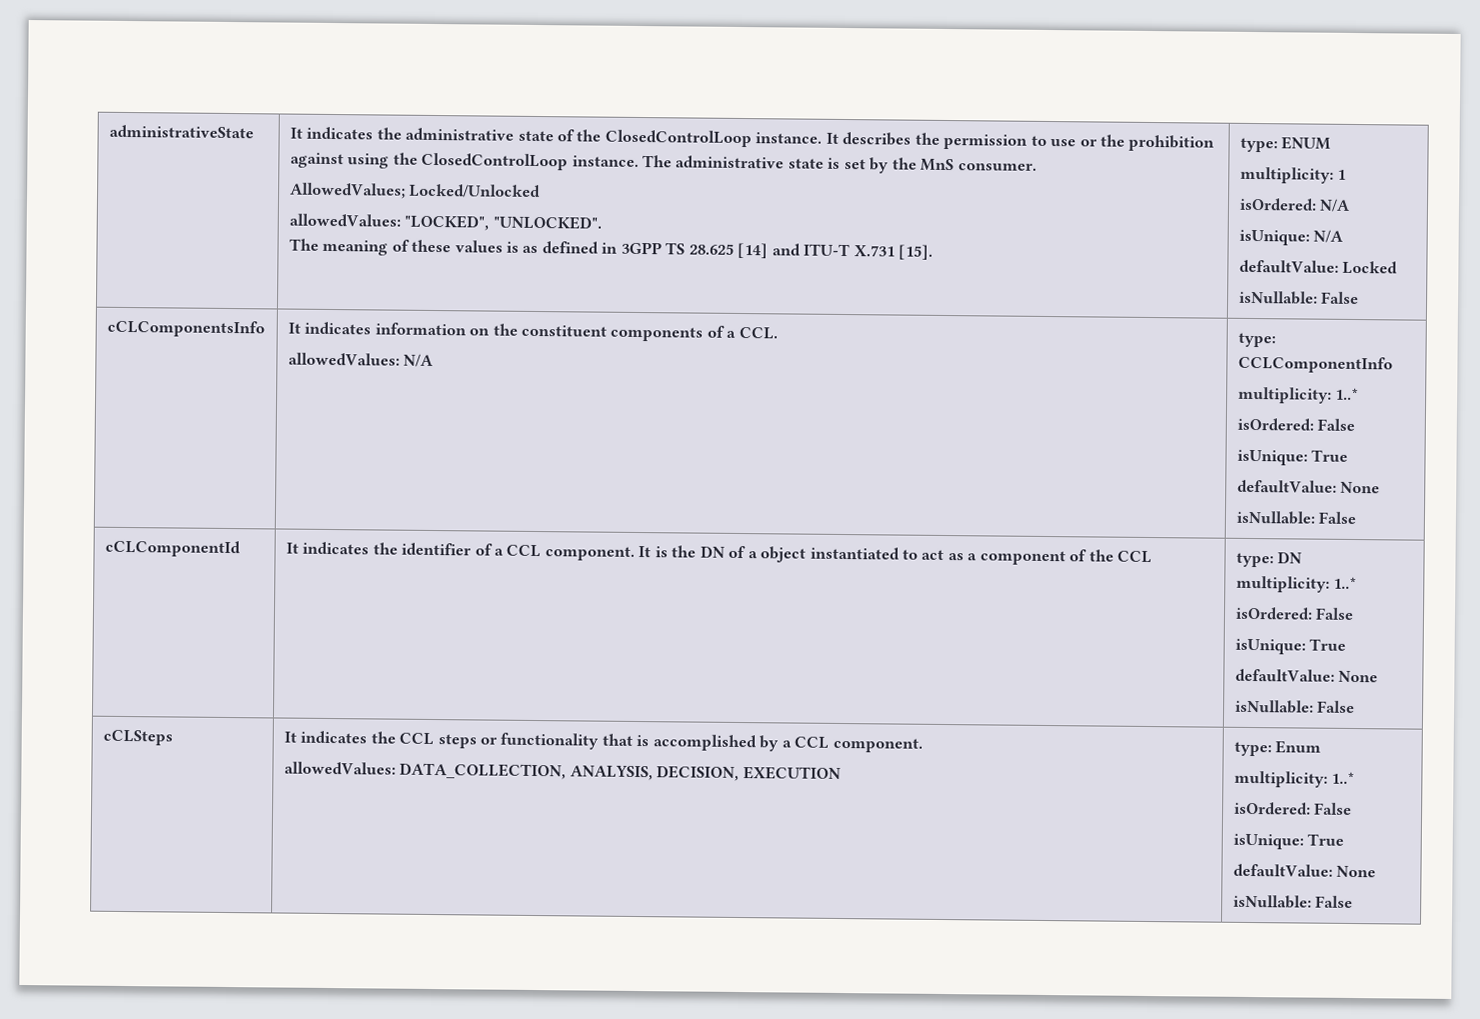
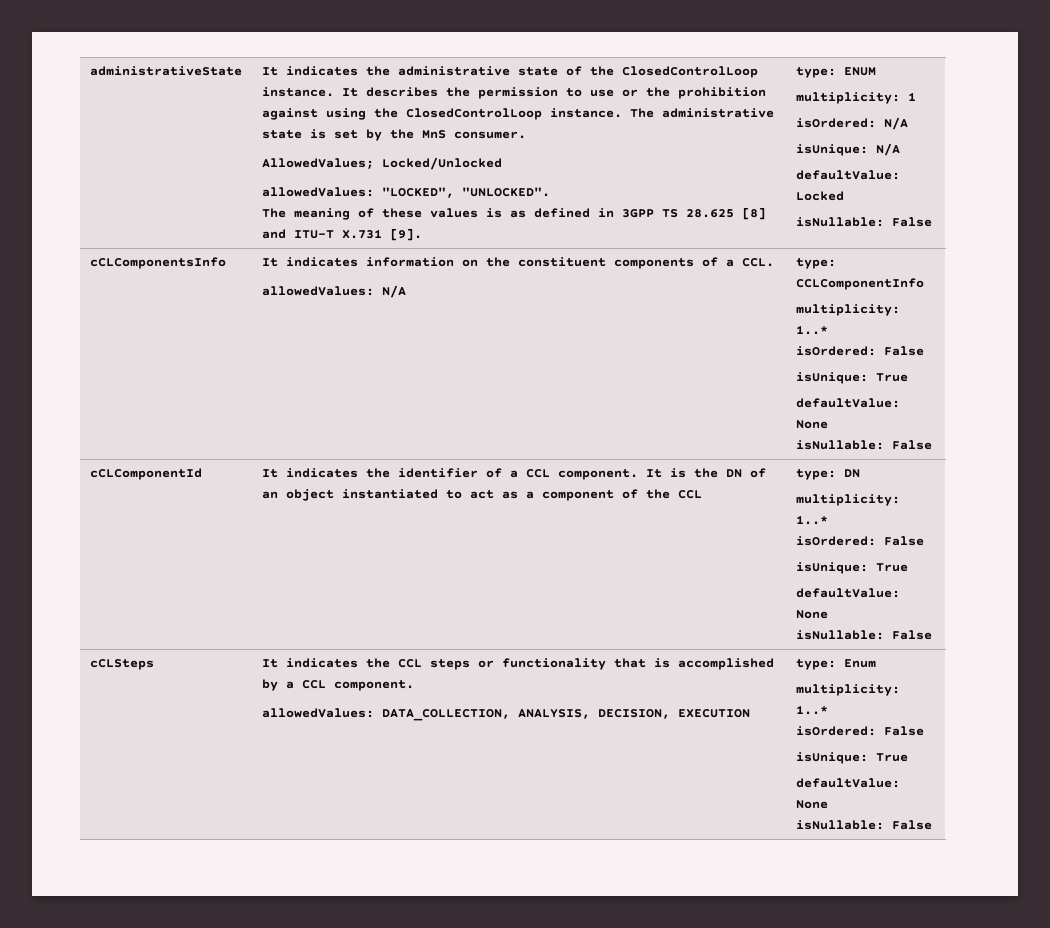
- The meaning of these values is as defined in 3GPP TS 28.625 [14] and ITU-T X.731 [15].
+ The meaning of these values is as defined in 3GPP TS 28.625 [8] and ITU-T X.731 [9].
- cCLComponentId | It indicates the identifier of a CCL component. It is the DN of a object instantiated to act as a component of the CCL | type: DN
+ cCLComponentId | It indicates the identifier of a CCL component. It is the DN of an object instantiated to act as a component of the CCL | type: DN

